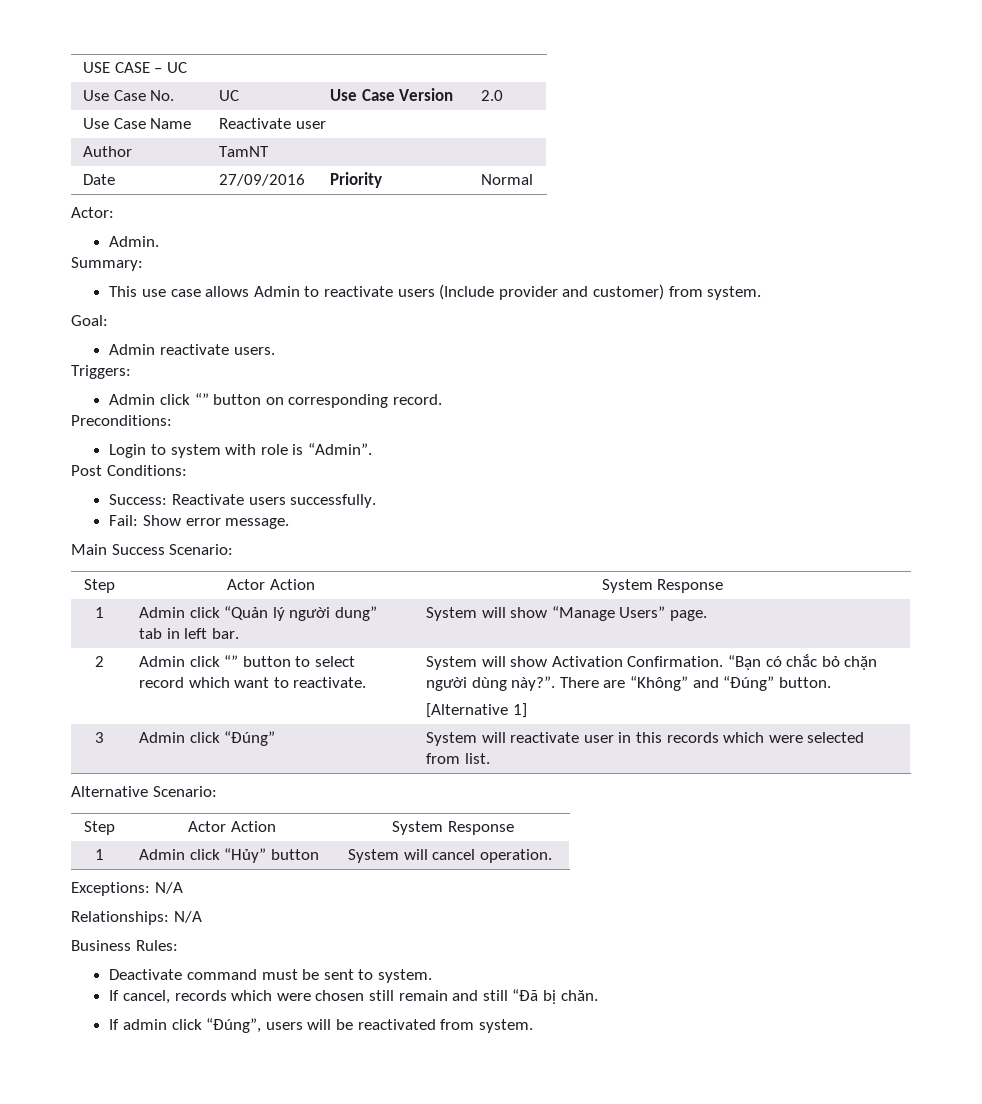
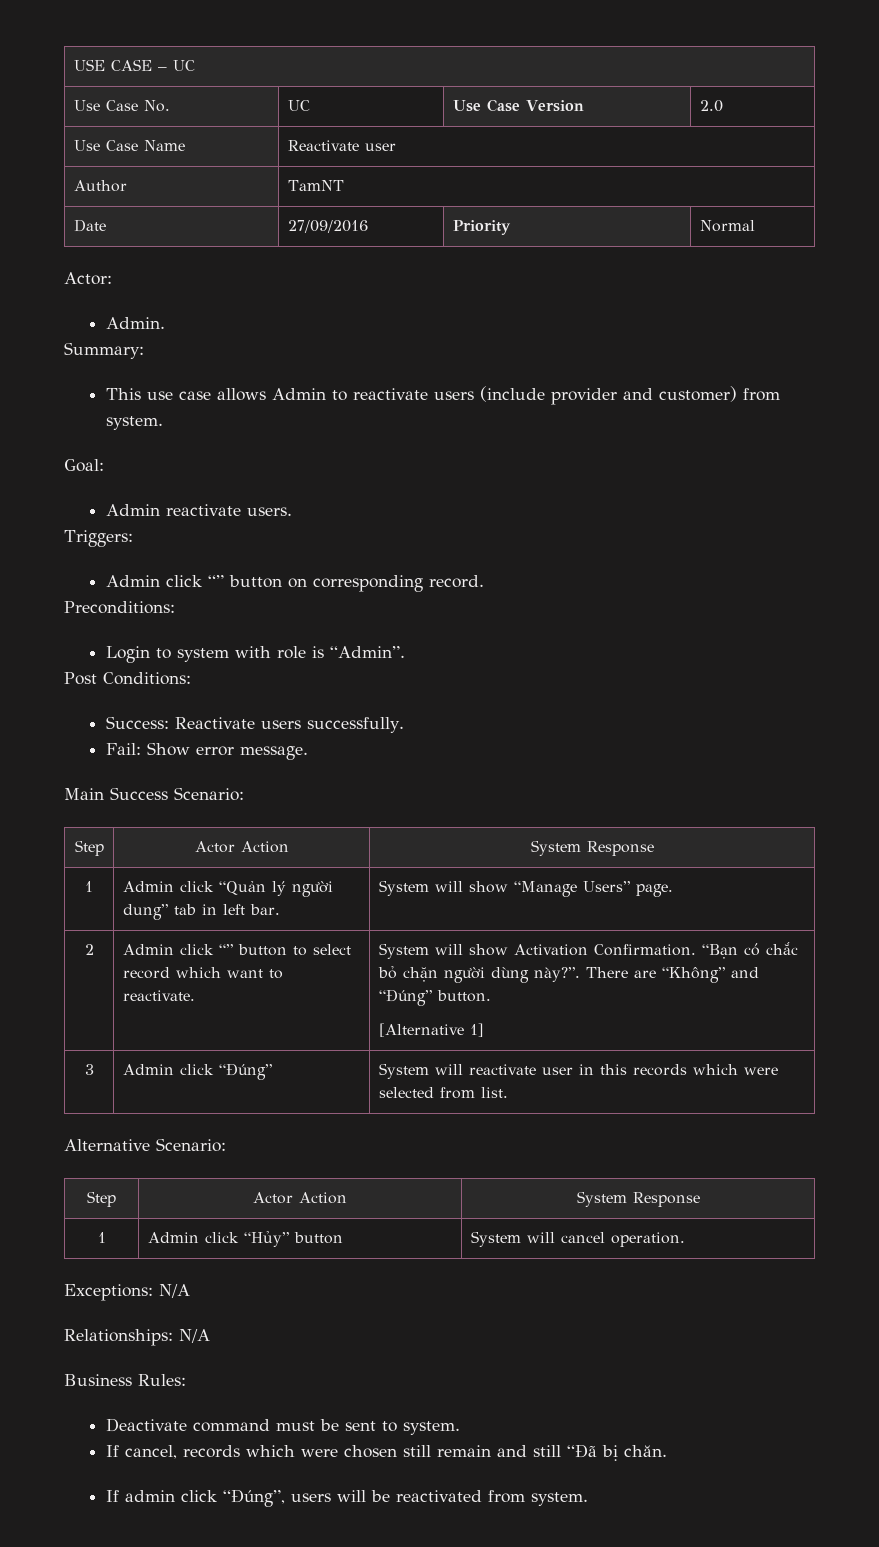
- This use case allows Admin to reactivate users (Include provider and customer) from system.
+ This use case allows Admin to reactivate users (include provider and customer) from system.

